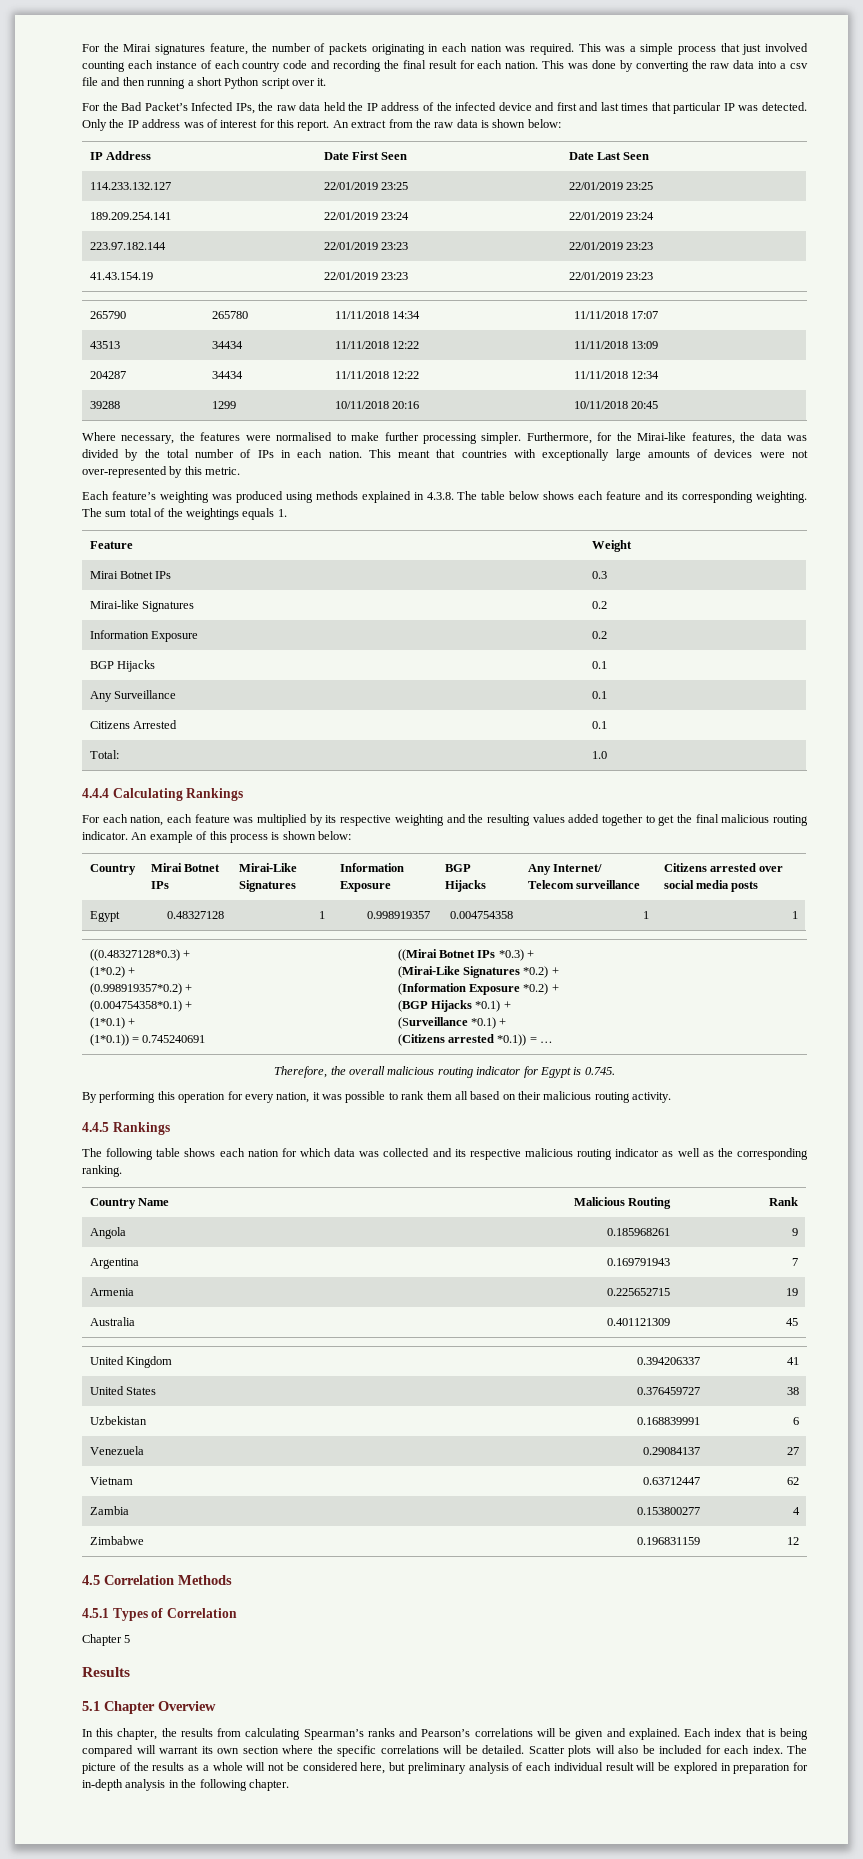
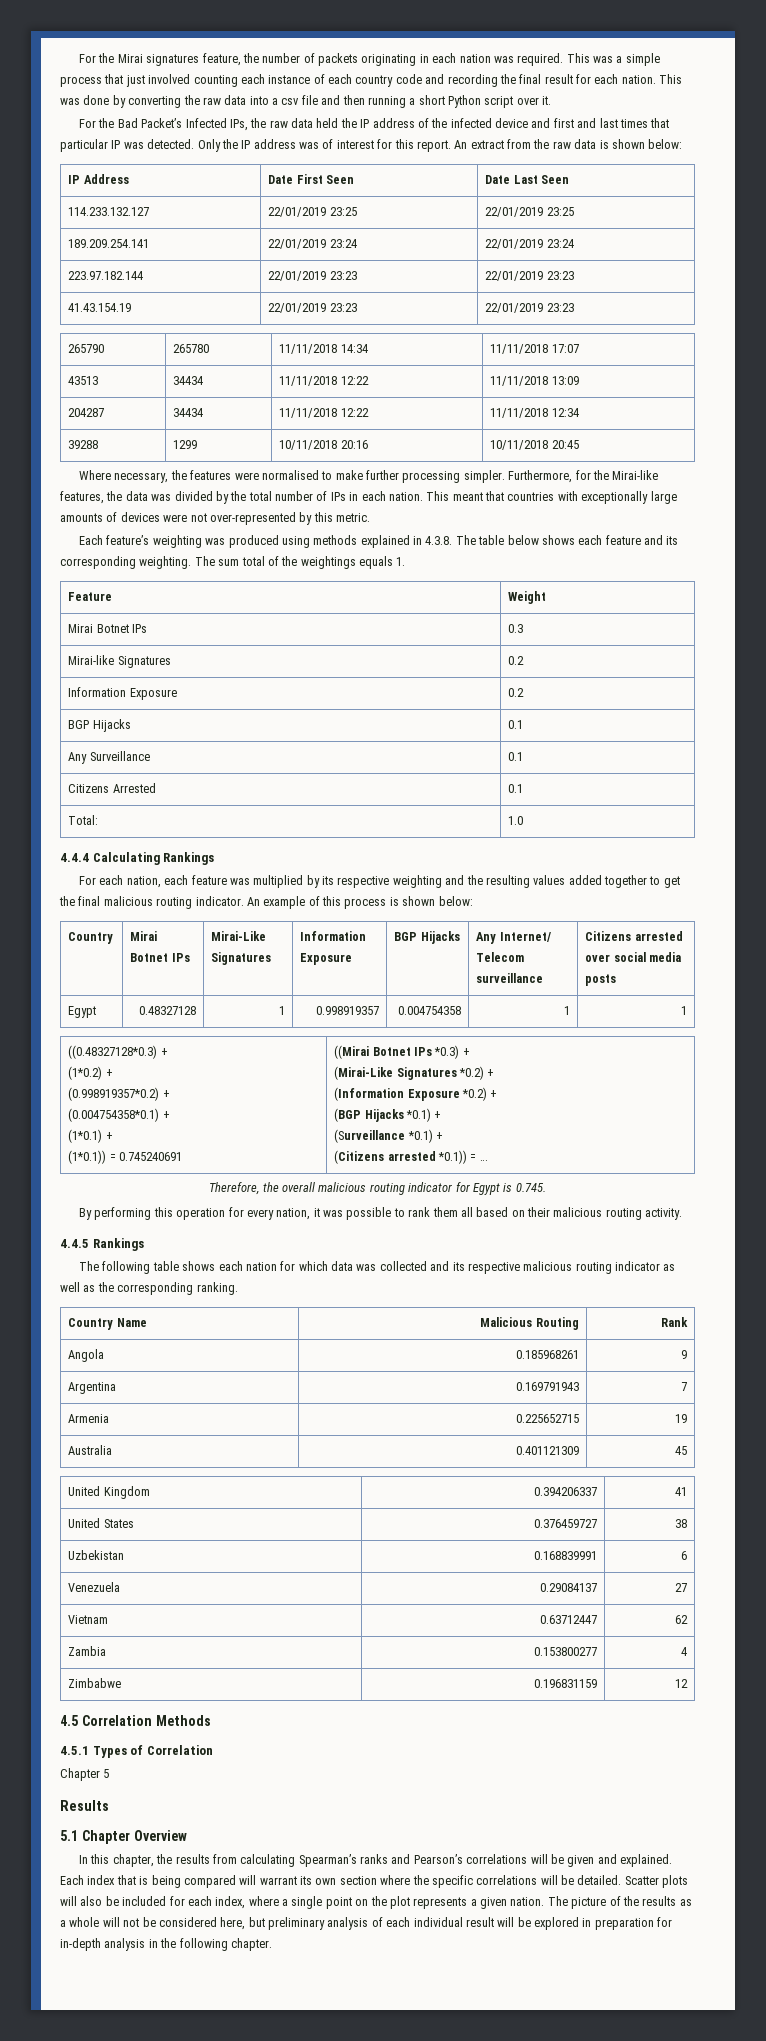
- Scatter plots will also be included for each index.
+ Scatter plots will also be included for each index, where a single point on the plot represents a given nation.

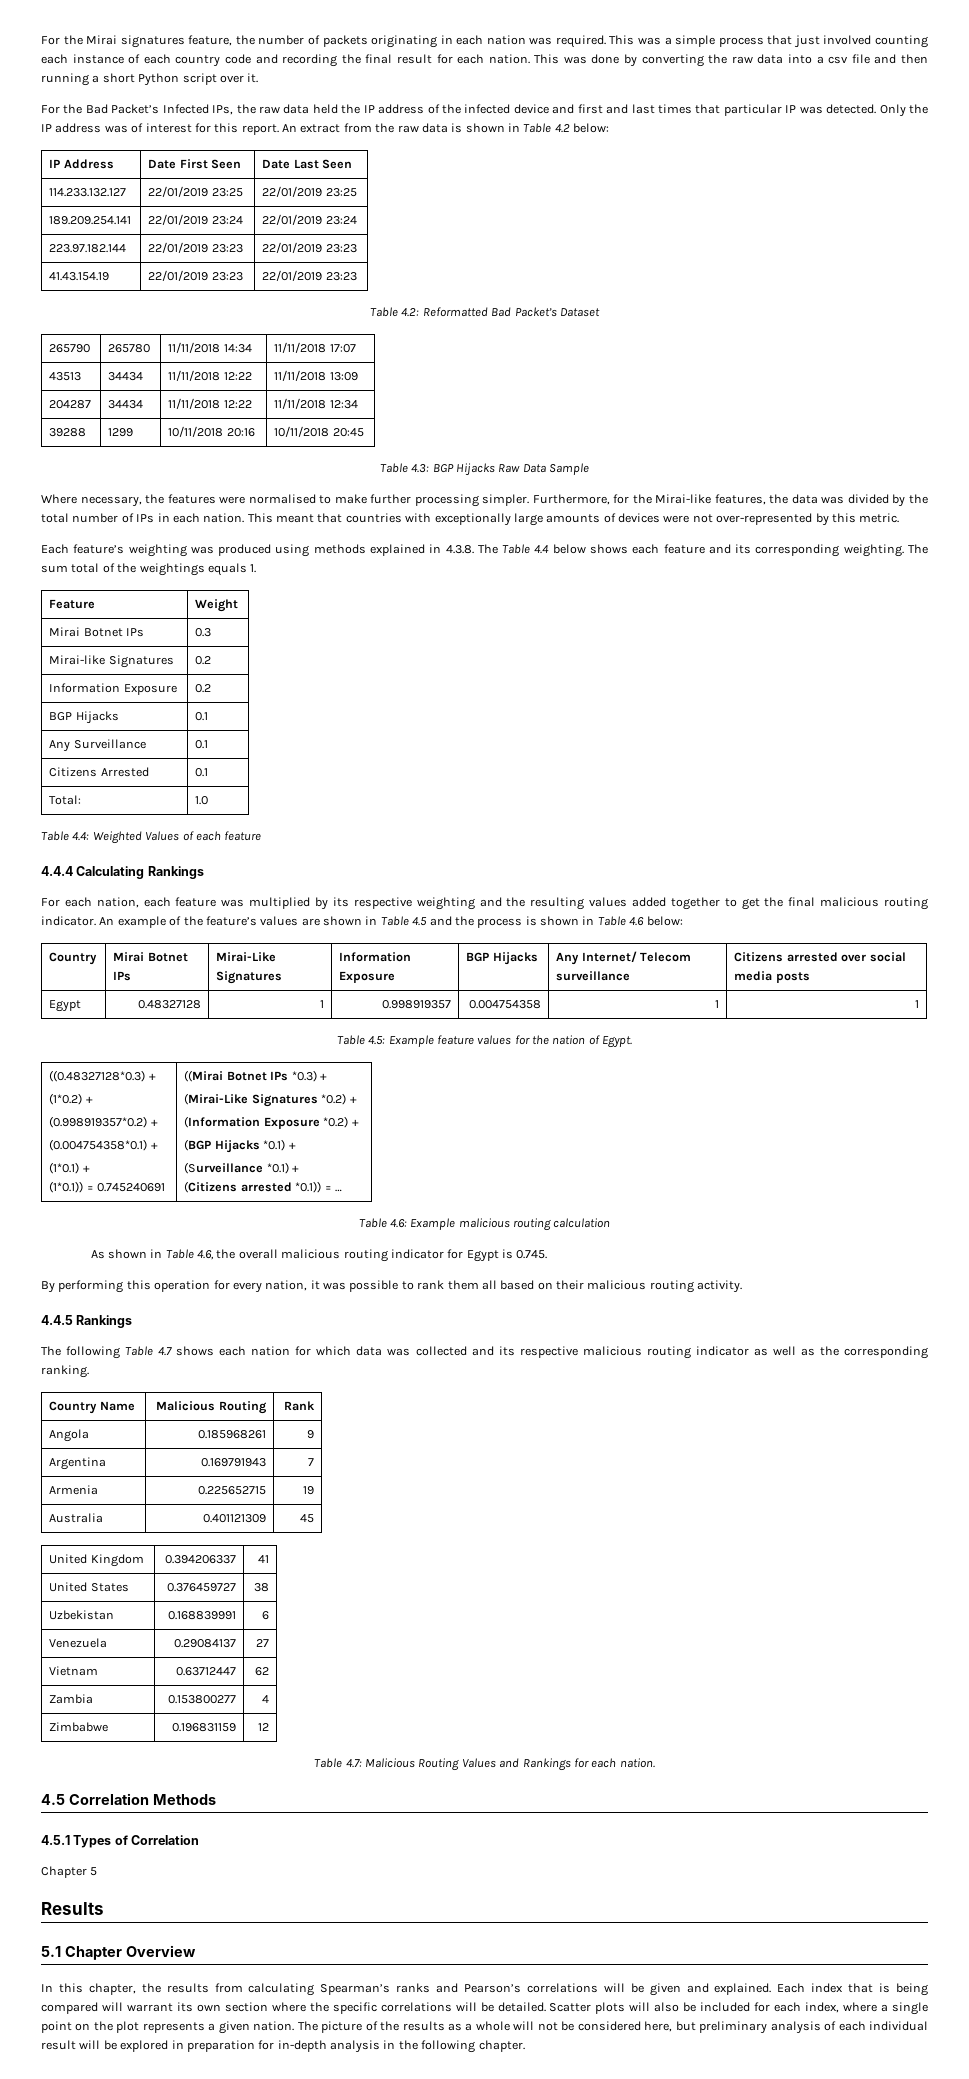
- An extract from the raw data is shown below:
+ An extract from the raw data is shown in Table 4.2 below:
+ Table 4.2: Reformatted Bad Packet’s Dataset
+ Table 4.3: BGP Hijacks Raw Data Sample
- Each feature’s weighting was produced using methods explained in 4.3.8. The table below shows each feature and its corresponding weighting.
+ Each feature’s weighting was produced using methods explained in 4.3.8. The Table 4.4 below shows each feature and its corresponding weighting.
+ Table 4.4: Weighted Values of each feature
- An example of this process is shown below:
+ An example of the feature’s values are shown in Table 4.5 and the process is shown in Table 4.6 below:
+ Table 4.5: Example feature values for the nation of Egypt.
- Therefore, the overall malicious routing indicator for Egypt is 0.745.
+ Table 4.6: Example malicious routing calculation
+ As shown in Table 4.6, the overall malicious routing indicator for Egypt is 0.745.
- The following table shows each nation for which data was collected and its respective malicious routing indicator as well as the corresponding ranking.
+ The following Table 4.7 shows each nation for which data was collected and its respective malicious routing indicator as well as the corresponding ranking.
+ Table 4.7: Malicious Routing Values and Rankings for each nation.

